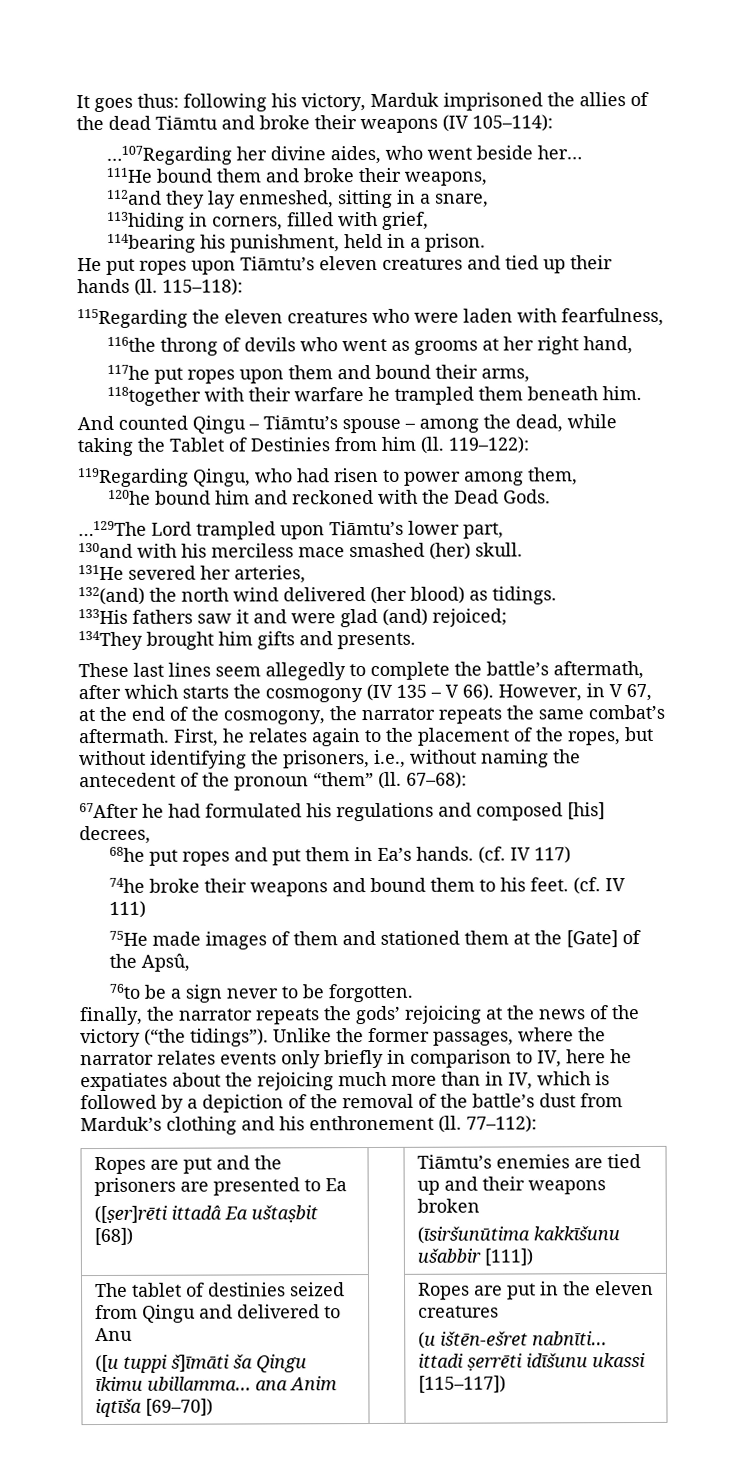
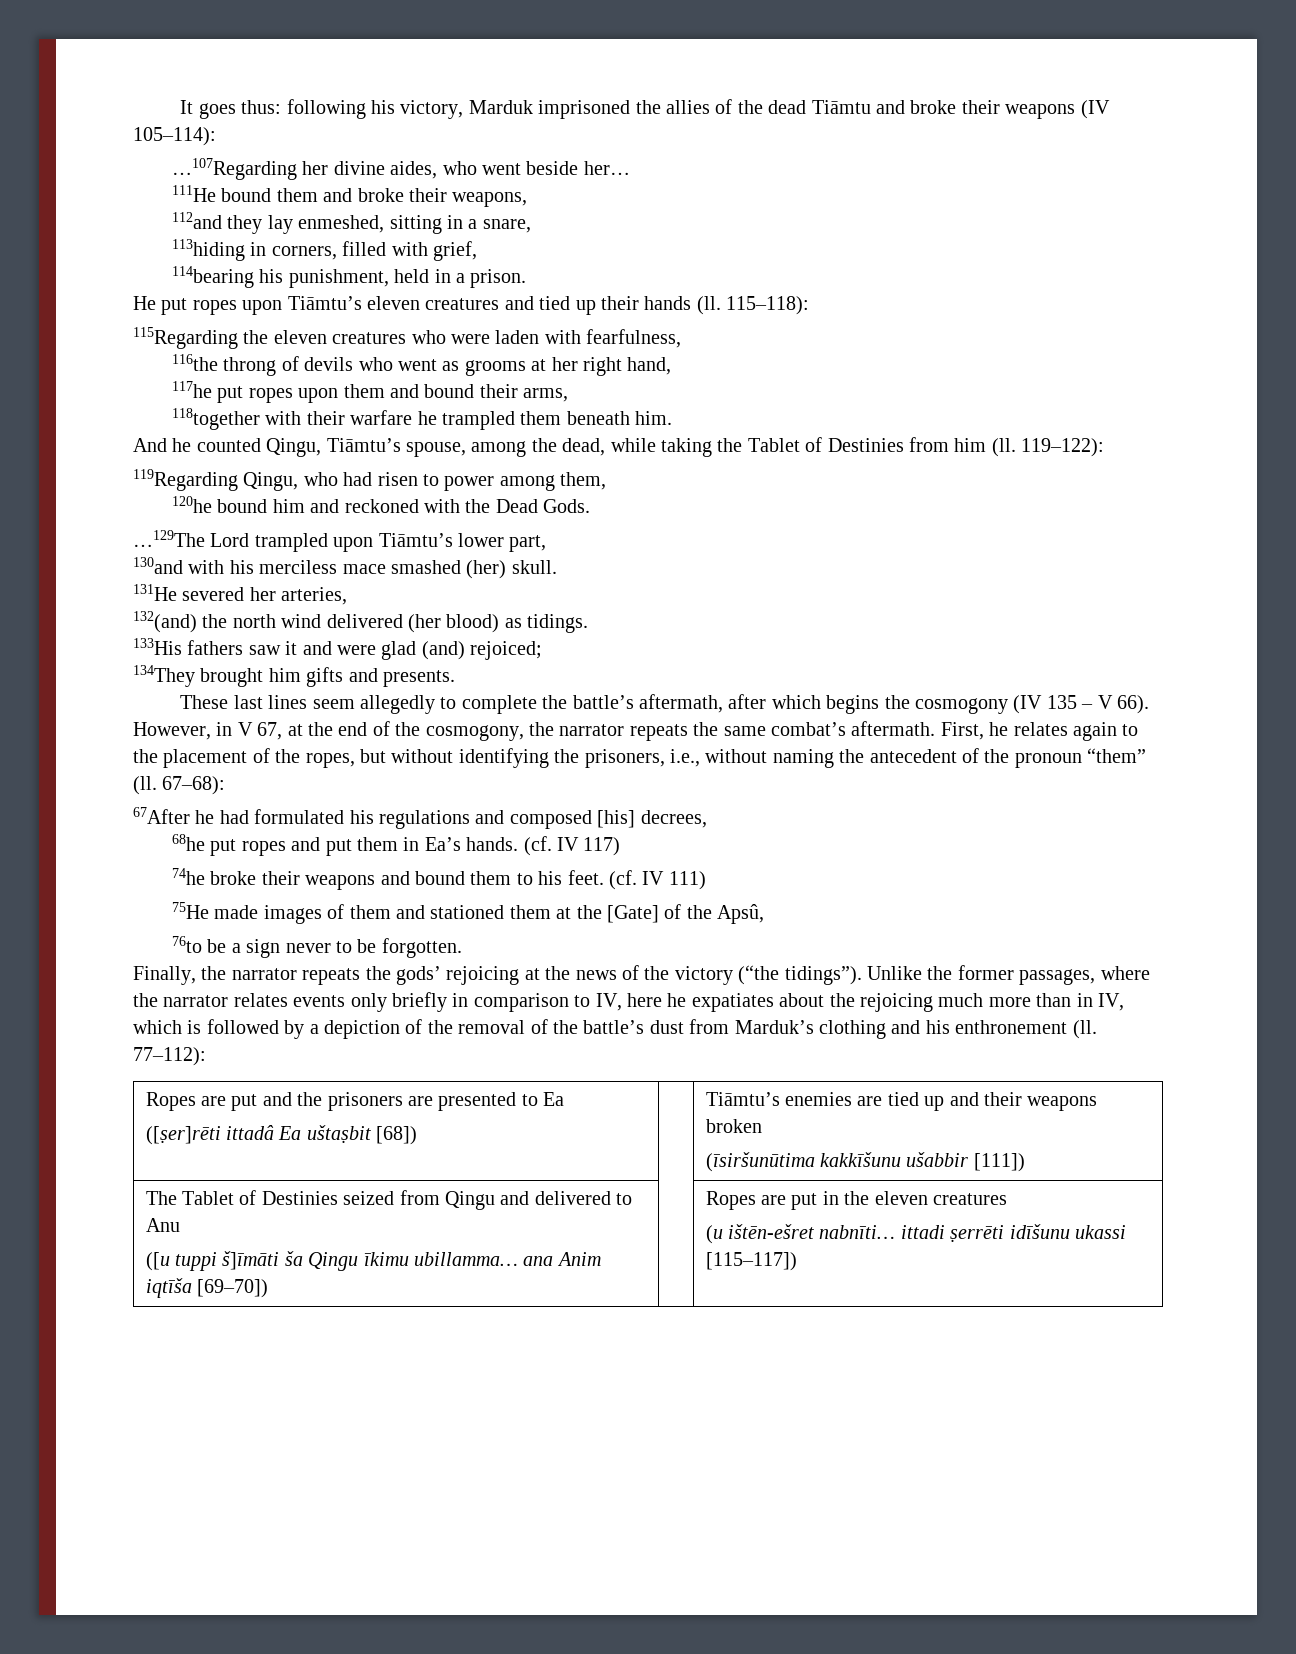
- And counted Qingu – Tiāmtu’s spouse – among the dead, while taking the Tablet of Destinies from him (ll.
+ And he counted Qingu, Tiāmtu’s spouse, among the dead, while taking the Tablet of Destinies from him (ll.
- These last lines seem allegedly to complete the battle’s aftermath, after which starts the cosmogony (IV 135 – V 66).
+ These last lines seem allegedly to complete the battle’s aftermath, after which begins the cosmogony (IV 135 – V 66).
- finally, the narrator repeats the gods’ rejoicing at the news of the victory (“the tidings”).
+ Finally, the narrator repeats the gods’ rejoicing at the news of the victory (“the tidings”).
- The tablet of destinies seized from Qingu and delivered to Anu
+ The Tablet of Destinies seized from Qingu and delivered to Anu

